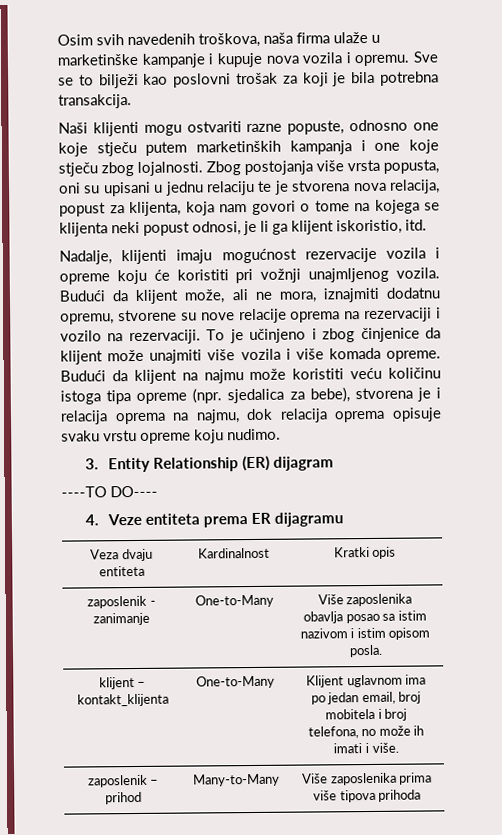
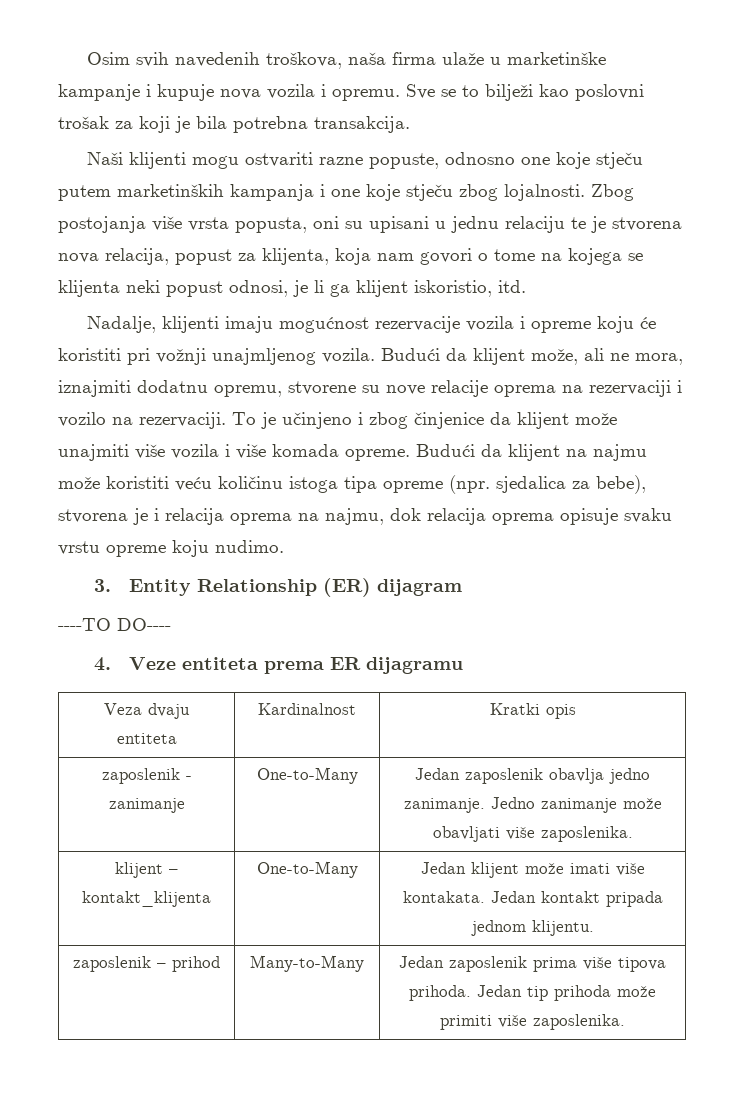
- zaposlenik - zanimanje | One-to-Many | Više zaposlenika obavlja posao sa istim nazivom i istim opisom posla.
- klijent – kontakt_klijenta | One-to-Many | Klijent uglavnom ima po jedan email, broj mobitela i broj telefona, no može ih imati i više.
+ zaposlenik - zanimanje | One-to-Many | Jedan zaposlenik obavlja jedno zanimanje. Jedno zanimanje može obavljati više zaposlenika.
+ klijent – kontakt_klijenta | One-to-Many | Jedan klijent može imati više kontakata. Jedan kontakt pripada jednom klijentu.
- zaposlenik – prihod | Many-to-Many | Više zaposlenika prima više tipova prihoda
+ zaposlenik – prihod | Many-to-Many | Jedan zaposlenik prima više tipova prihoda. Jedan tip prihoda može primiti više zaposlenika.

